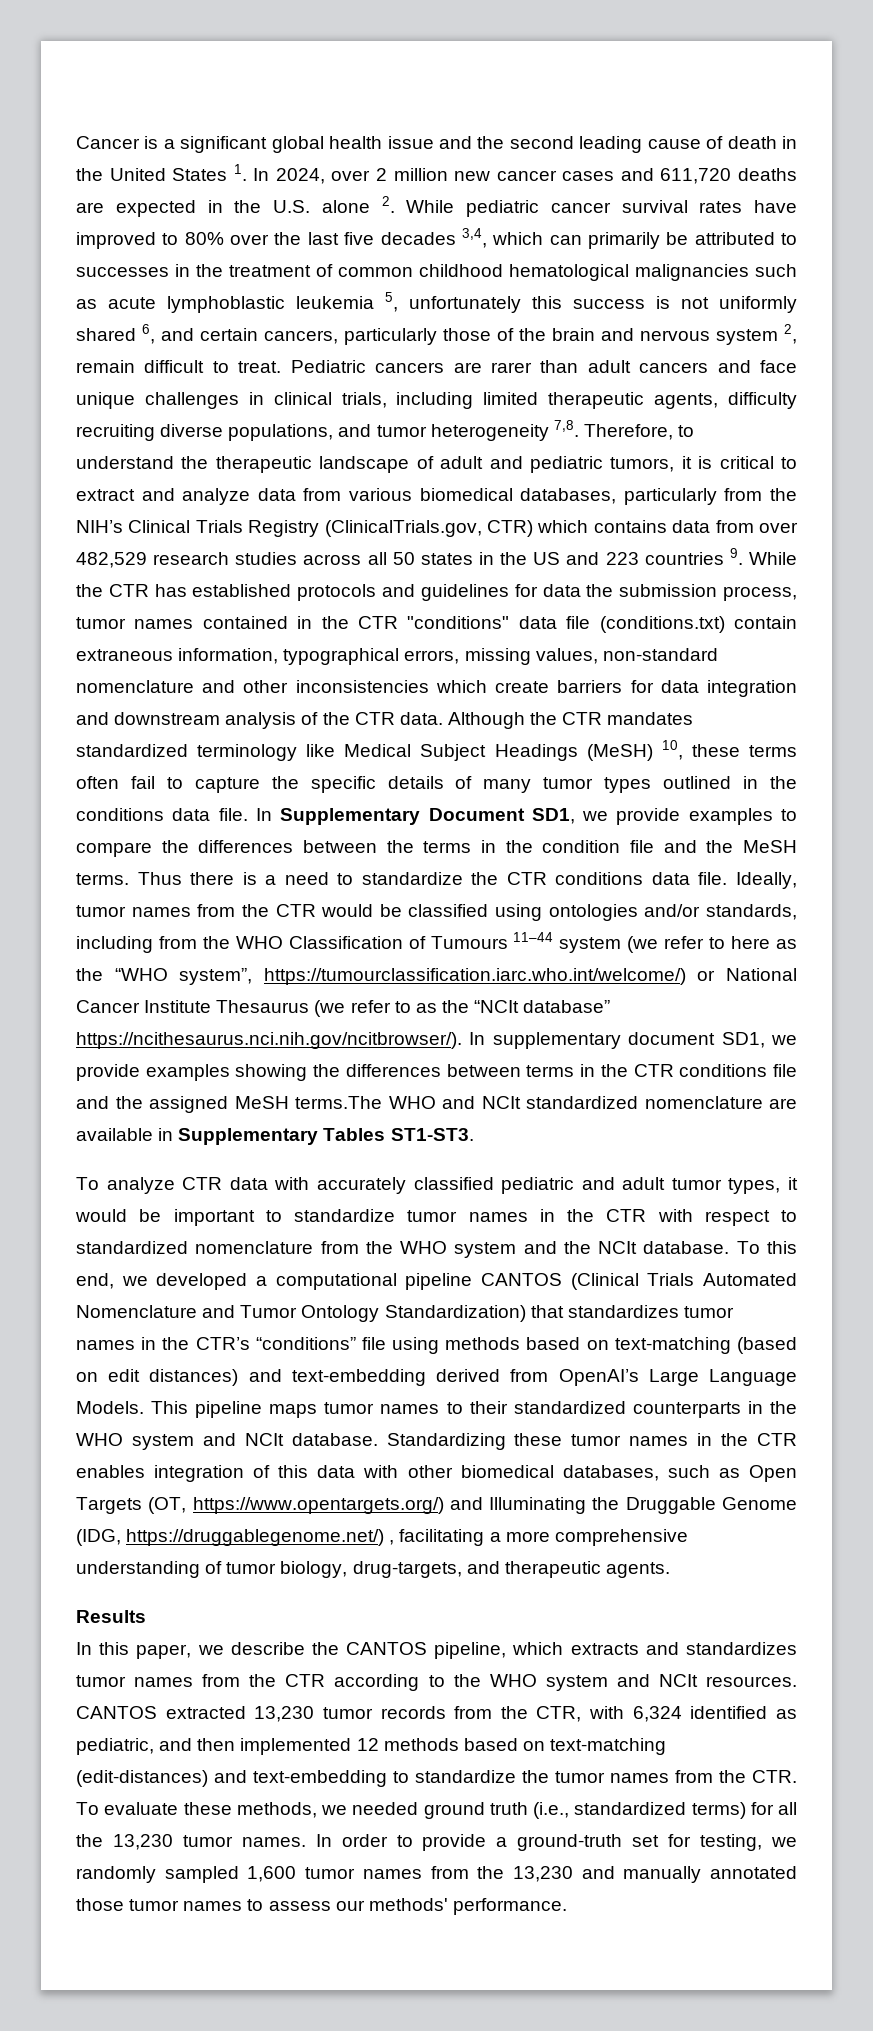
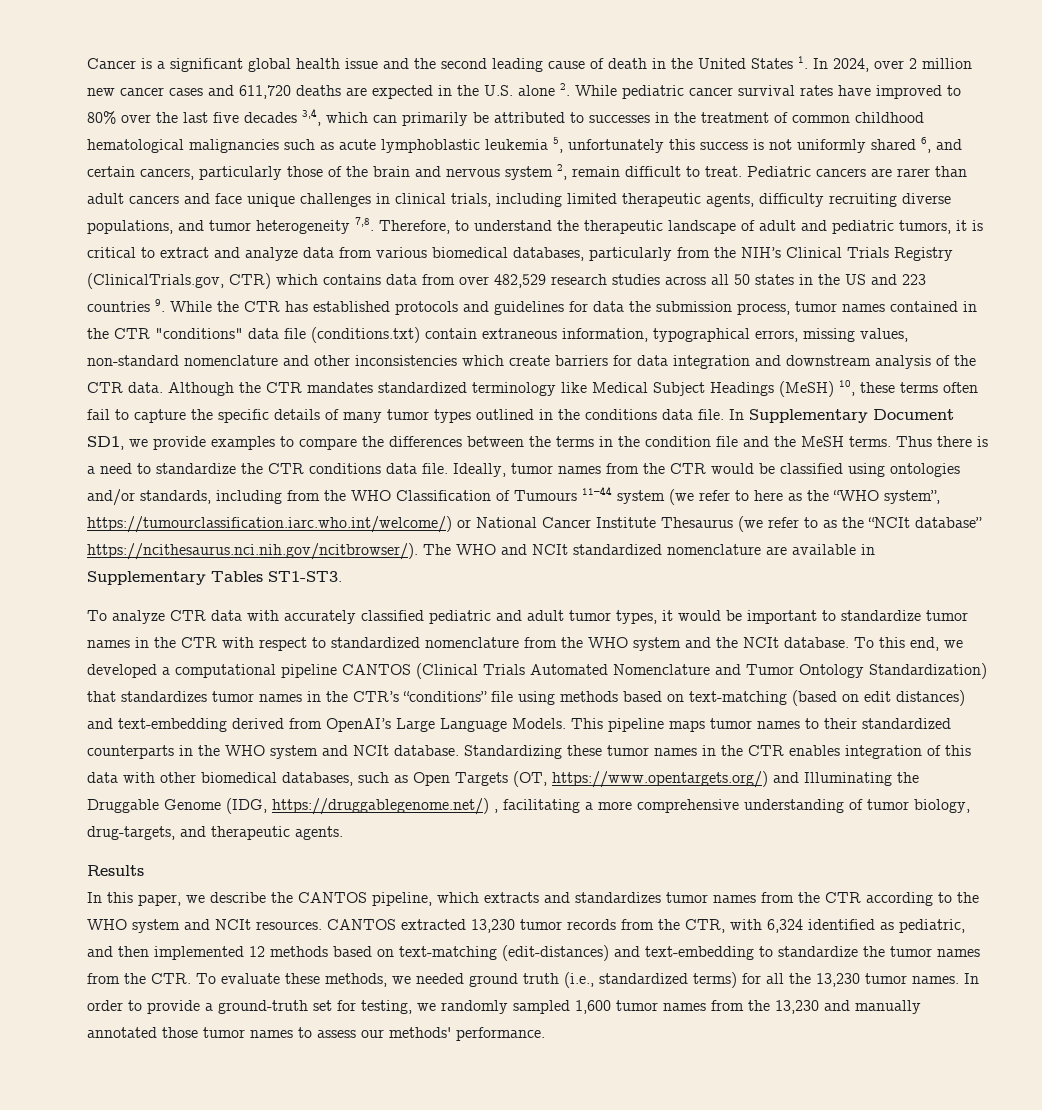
- Ideally, tumor names from the CTR would be classified using ontologies and/or standards, including from the WHO Classification of Tumours 11–44 system (we refer to here as the “WHO system”, https://tumourclassification.iarc.who.int/welcome/) or National Cancer Institute Thesaurus (we refer to as the “NCIt database” https://ncithesaurus.nci.nih.gov/ncitbrowser/). In supplementary document SD1, we provide examples showing the differences between terms in the CTR conditions file and the assigned MeSH terms.The WHO and NCIt standardized nomenclature are available in Supplementary Tables ST1-ST3.
+ Ideally, tumor names from the CTR would be classified using ontologies and/or standards, including from the WHO Classification of Tumours 11–44 system (we refer to here as the “WHO system”, https://tumourclassification.iarc.who.int/welcome/) or National Cancer Institute Thesaurus (we refer to as the “NCIt database” https://ncithesaurus.nci.nih.gov/ncitbrowser/). The WHO and NCIt standardized nomenclature are available in Supplementary Tables ST1-ST3.

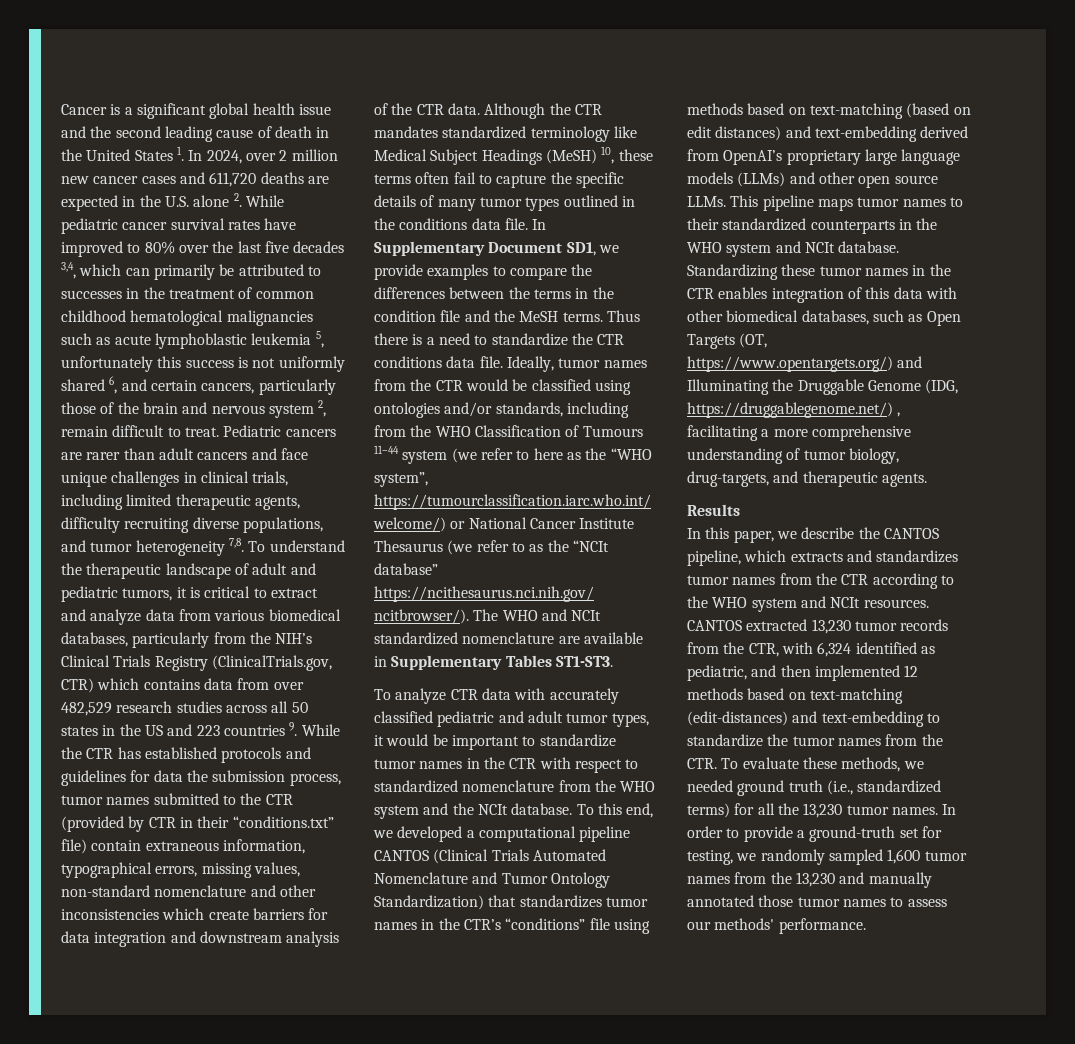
- Therefore, to understand the therapeutic landscape of adult and pediatric tumors, it is critical to extract and analyze data from various biomedical databases, particularly from the NIH’s Clinical Trials Registry (ClinicalTrials.gov, CTR) which contains data from over 482,529 research studies across all 50 states in the US and 223 countries 9. While the CTR has established protocols and guidelines for data the submission process, tumor names contained in the CTR "conditions" data file (conditions.txt) contain extraneous information, typographical errors, missing values, non-standard nomenclature and other inconsistencies which create barriers for data integration and downstream analysis of the CTR data.
+ To understand the therapeutic landscape of adult and pediatric tumors, it is critical to extract and analyze data from various biomedical databases, particularly from the NIH’s Clinical Trials Registry (ClinicalTrials.gov, CTR) which contains data from over 482,529 research studies across all 50 states in the US and 223 countries 9. While the CTR has established protocols and guidelines for data the submission process, tumor names submitted to the CTR (provided by CTR in their “conditions.txt” file) contain extraneous information, typographical errors, missing values, non-standard nomenclature and other inconsistencies which create barriers for data integration and downstream analysis of the CTR data.
- To this end, we developed a computational pipeline CANTOS (Clinical Trials Automated Nomenclature and Tumor Ontology Standardization) that standardizes tumor names in the CTR’s “conditions” file using methods based on text-matching (based on edit distances) and text-embedding derived from OpenAI’s Large Language Models.
+ To this end, we developed a computational pipeline CANTOS (Clinical Trials Automated Nomenclature and Tumor Ontology Standardization) that standardizes tumor names in the CTR’s “conditions” file using methods based on text-matching (based on edit distances) and text-embedding derived from OpenAI’s proprietary large language models (LLMs) and other open source LLMs.

